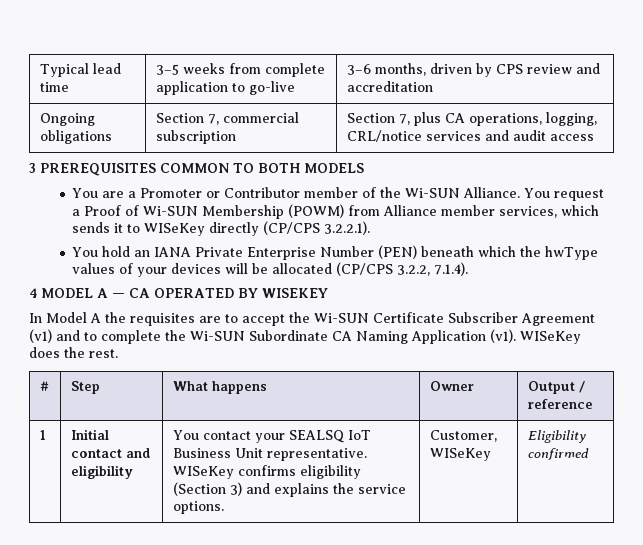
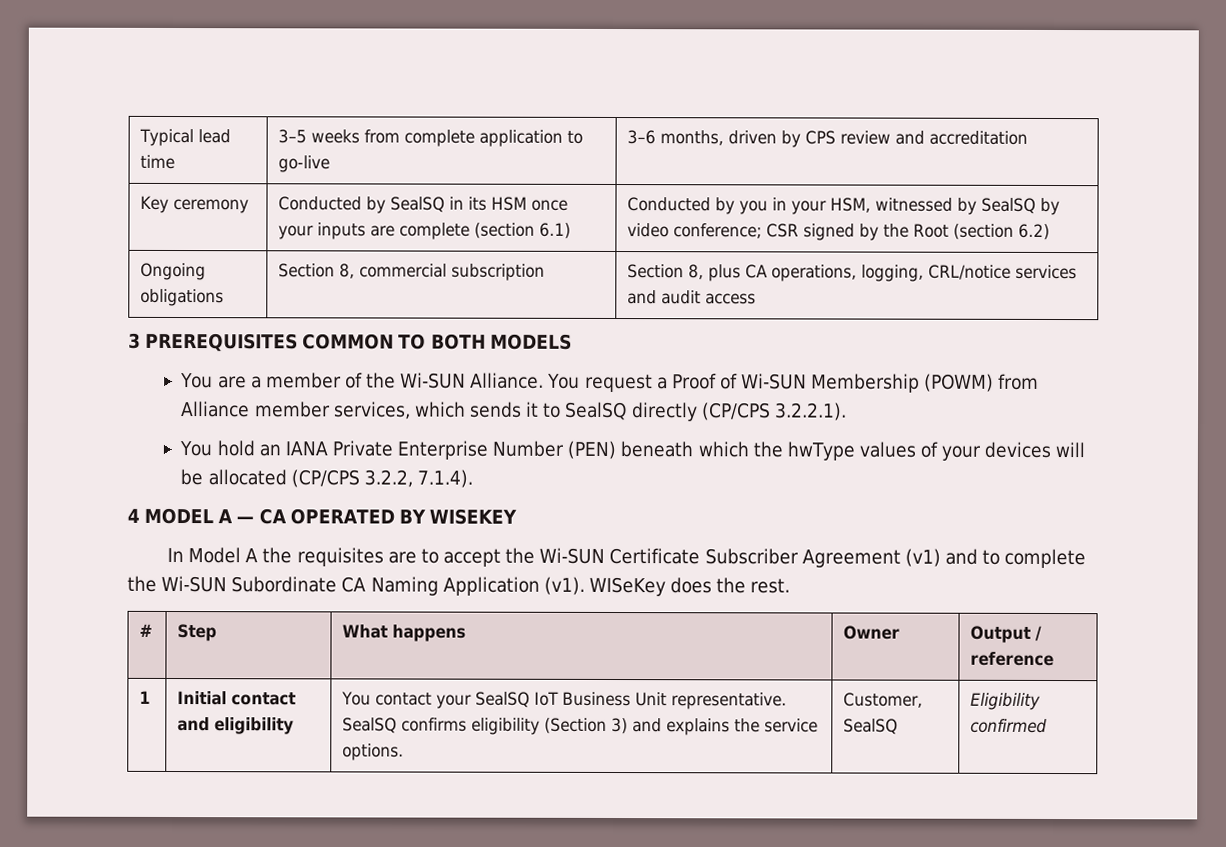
+ Key ceremony | Conducted by SealSQ in its HSM once your inputs are complete (section 6.1) | Conducted by you in your HSM, witnessed by SealSQ by video conference; CSR signed by the Root (section 6.2)
- Ongoing obligations | Section 7, commercial subscription | Section 7, plus CA operations, logging, CRL/notice services and audit access
+ Ongoing obligations | Section 8, commercial subscription | Section 8, plus CA operations, logging, CRL/notice services and audit access
- You are a Promoter or Contributor member of the Wi-SUN Alliance.
+ You are a member of the Wi-SUN Alliance.
- You request a Proof of Wi-SUN Membership (POWM) from Alliance member services, which sends it to WISeKey directly (CP/CPS 3.2.2.1).
+ You request a Proof of Wi-SUN Membership (POWM) from Alliance member services, which sends it to SealSQ directly (CP/CPS 3.2.2.1).
- 1 | Initial contact and eligibility | You contact your SEALSQ IoT Business Unit representative. WISeKey confirms eligibility (Section 3) and explains the service options. | Customer, WISeKey | Eligibility confirmed
+ 1 | Initial contact and eligibility | You contact your SealSQ IoT Business Unit representative. SealSQ confirms eligibility (Section 3) and explains the service options. | Customer, SealSQ | Eligibility confirmed

